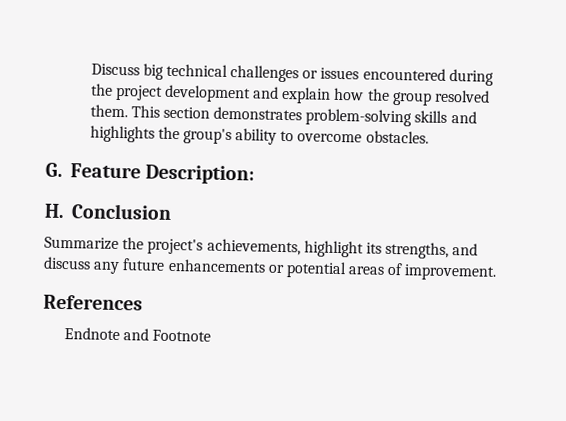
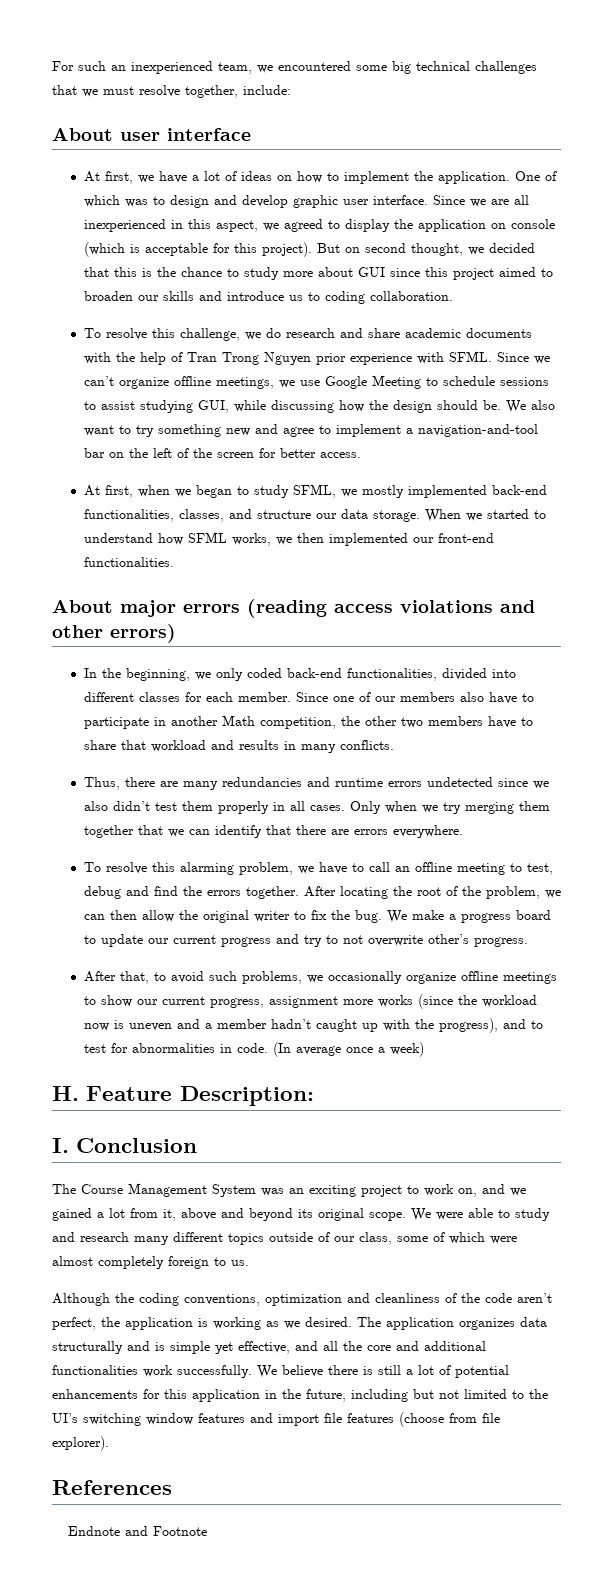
- Discuss big technical challenges or issues encountered during the project development and explain how the group resolved them. This section demonstrates problem-solving skills and highlights the group's ability to overcome obstacles.
- G. Feature Description:
+ For such an inexperienced team, we encountered some big technical challenges that we must resolve together, include:
+ About user interface
+ At first, we have a lot of ideas on how to implement the application. One of which was to design and develop graphic user interface. Since we are all inexperienced in this aspect, we agreed to display the application on console (which is acceptable for this project). But on second thought, we decided that this is the chance to study more about GUI since this project aimed to broaden our skills and introduce us to coding collaboration.
+ To resolve this challenge, we do research and share academic documents with the help of Tran Trong Nguyen prior experience with SFML. Since we can’t organize offline meetings, we use Google Meeting to schedule sessions to assist studying GUI, while discussing how the design should be. We also want to try something new and agree to implement a navigation-and-tool bar on the left of the screen for better access.
+ At first, when we began to study SFML, we mostly implemented back-end functionalities, classes, and structure our data storage. When we started to understand how SFML works, we then implemented our front-end functionalities.
+ About major errors (reading access violations and other errors)
+ In the beginning, we only coded back-end functionalities, divided into different classes for each member. Since one of our members also have to participate in another Math competition, the other two members have to share that workload and results in many conflicts.
+ Thus, there are many redundancies and runtime errors undetected since we also didn’t test them properly in all cases. Only when we try merging them together that we can identify that there are errors everywhere.
+ To resolve this alarming problem, we have to call an offline meeting to test, debug and find the errors together. After locating the root of the problem, we can then allow the original writer to fix the bug. We make a progress board to update our current progress and try to not overwrite other’s progress.
+ After that, to avoid such problems, we occasionally organize offline meetings to show our current progress, assignment more works (since the workload now is uneven and a member hadn’t caught up with the progress), and to test for abnormalities in code. (In average once a week)
+ H. Feature Description:
- H. Conclusion
+ I. Conclusion
- Summarize the project's achievements, highlight its strengths, and discuss any future enhancements or potential areas of improvement.
+ The Course Management System was an exciting project to work on, and we gained a lot from it, above and beyond its original scope. We were able to study and research many different topics outside of our class, some of which were almost completely foreign to us.
+ Although the coding conventions, optimization and cleanliness of the code aren’t perfect, the application is working as we desired. The application organizes data structurally and is simple yet effective, and all the core and additional functionalities work successfully. We believe there is still a lot of potential enhancements for this application in the future, including but not limited to the UI’s switching window features and import file features (choose from file explorer).

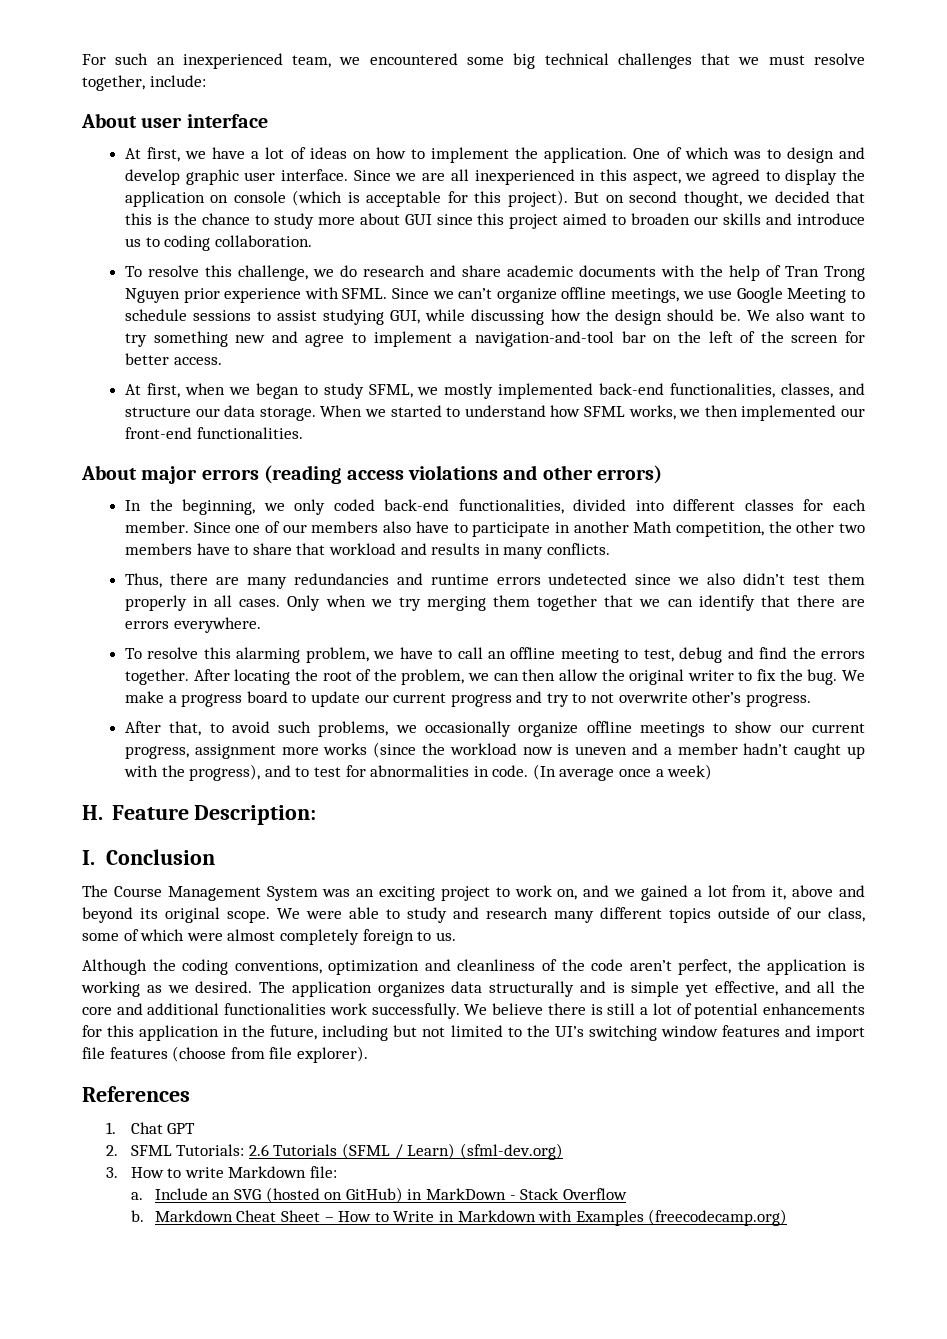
- Endnote and Footnote
+ 1. Chat GPT
+ 2. SFML Tutorials: 2.6 Tutorials (SFML / Learn) (sfml-dev.org)
+ 3. How to write Markdown file:
+ a. Include an SVG (hosted on GitHub) in MarkDown - Stack Overflow
+ b. Markdown Cheat Sheet – How to Write in Markdown with Examples (freecodecamp.org)

